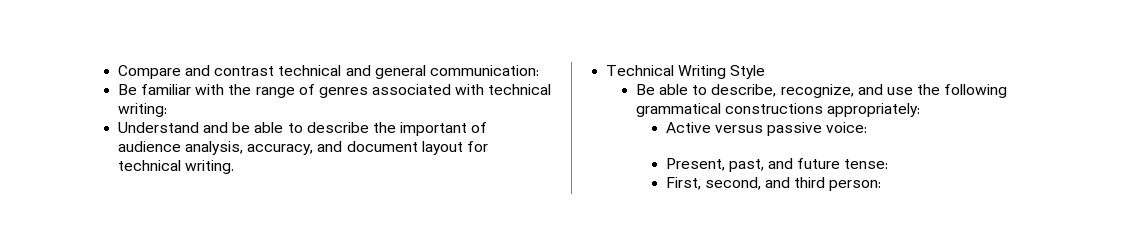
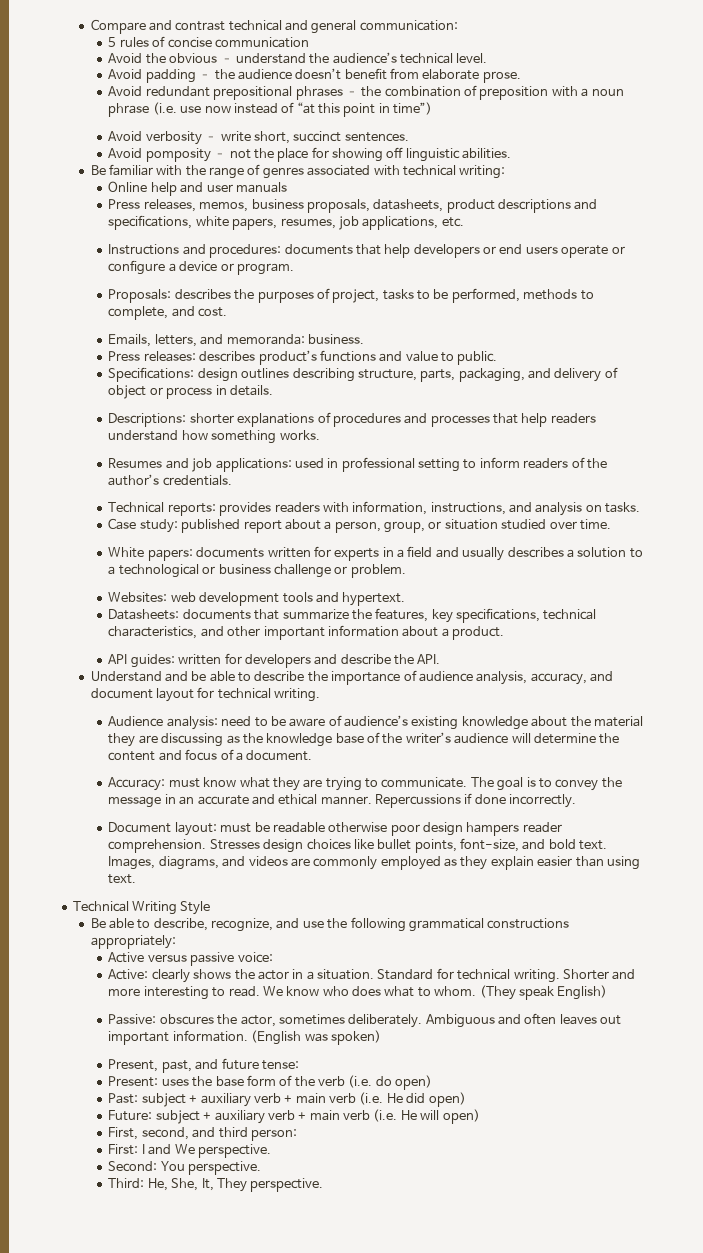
+ 5 rules of concise communication
+ Avoid the obvious – understand the audience’s technical level.
+ Avoid padding – the audience doesn’t benefit from elaborate prose.
+ Avoid redundant prepositional phrases – the combination of preposition with a noun phrase (i.e. use now instead of “at this point in time”)
+ Avoid verbosity – write short, succinct sentences.
+ Avoid pomposity – not the place for showing off linguistic abilities.
+ Online help and user manuals
+ Press releases, memos, business proposals, datasheets, product descriptions and specifications, white papers, resumes, job applications, etc.
+ Instructions and procedures: documents that help developers or end users operate or configure a device or program.
+ Proposals: describes the purposes of project, tasks to be performed, methods to complete, and cost.
+ Emails, letters, and memoranda: business.
+ Press releases: describes product’s functions and value to public.
+ Specifications: design outlines describing structure, parts, packaging, and delivery of object or process in details.
+ Descriptions: shorter explanations of procedures and processes that help readers understand how something works.
+ Resumes and job applications: used in professional setting to inform readers of the author’s credentials.
+ Technical reports: provides readers with information, instructions, and analysis on tasks.
+ Case study: published report about a person, group, or situation studied over time.
+ White papers: documents written for experts in a field and usually describes a solution to a technological or business challenge or problem.
+ Websites: web development tools and hypertext.
+ Datasheets: documents that summarize the features, key specifications, technical characteristics, and other important information about a product.
+ API guides: written for developers and describe the API.
- Understand and be able to describe the important of audience analysis, accuracy, and document layout for technical writing.
+ Understand and be able to describe the importance of audience analysis, accuracy, and document layout for technical writing.
+ Audience analysis: need to be aware of audience’s existing knowledge about the material they are discussing as the knowledge base of the writer’s audience will determine the content and focus of a document.
+ Accuracy: must know what they are trying to communicate. The goal is to convey the message in an accurate and ethical manner. Repercussions if done incorrectly.
+ Document layout: must be readable otherwise poor design hampers reader comprehension. Stresses design choices like bullet points, font-size, and bold text. Images, diagrams, and videos are commonly employed as they explain easier than using text.
+ Active: clearly shows the actor in a situation. Standard for technical writing. Shorter and more interesting to read. We know who does what to whom. (They speak English)
+ Passive: obscures the actor, sometimes deliberately. Ambiguous and often leaves out important information. (English was spoken)
+ Present: uses the base form of the verb (i.e. do open)
+ Past: subject + auxiliary verb + main verb (i.e. He did open)
+ Future: subject + auxiliary verb + main verb (i.e. He will open)
+ First: I and We perspective.
+ Second: You perspective.
+ Third: He, She, It, They perspective.

